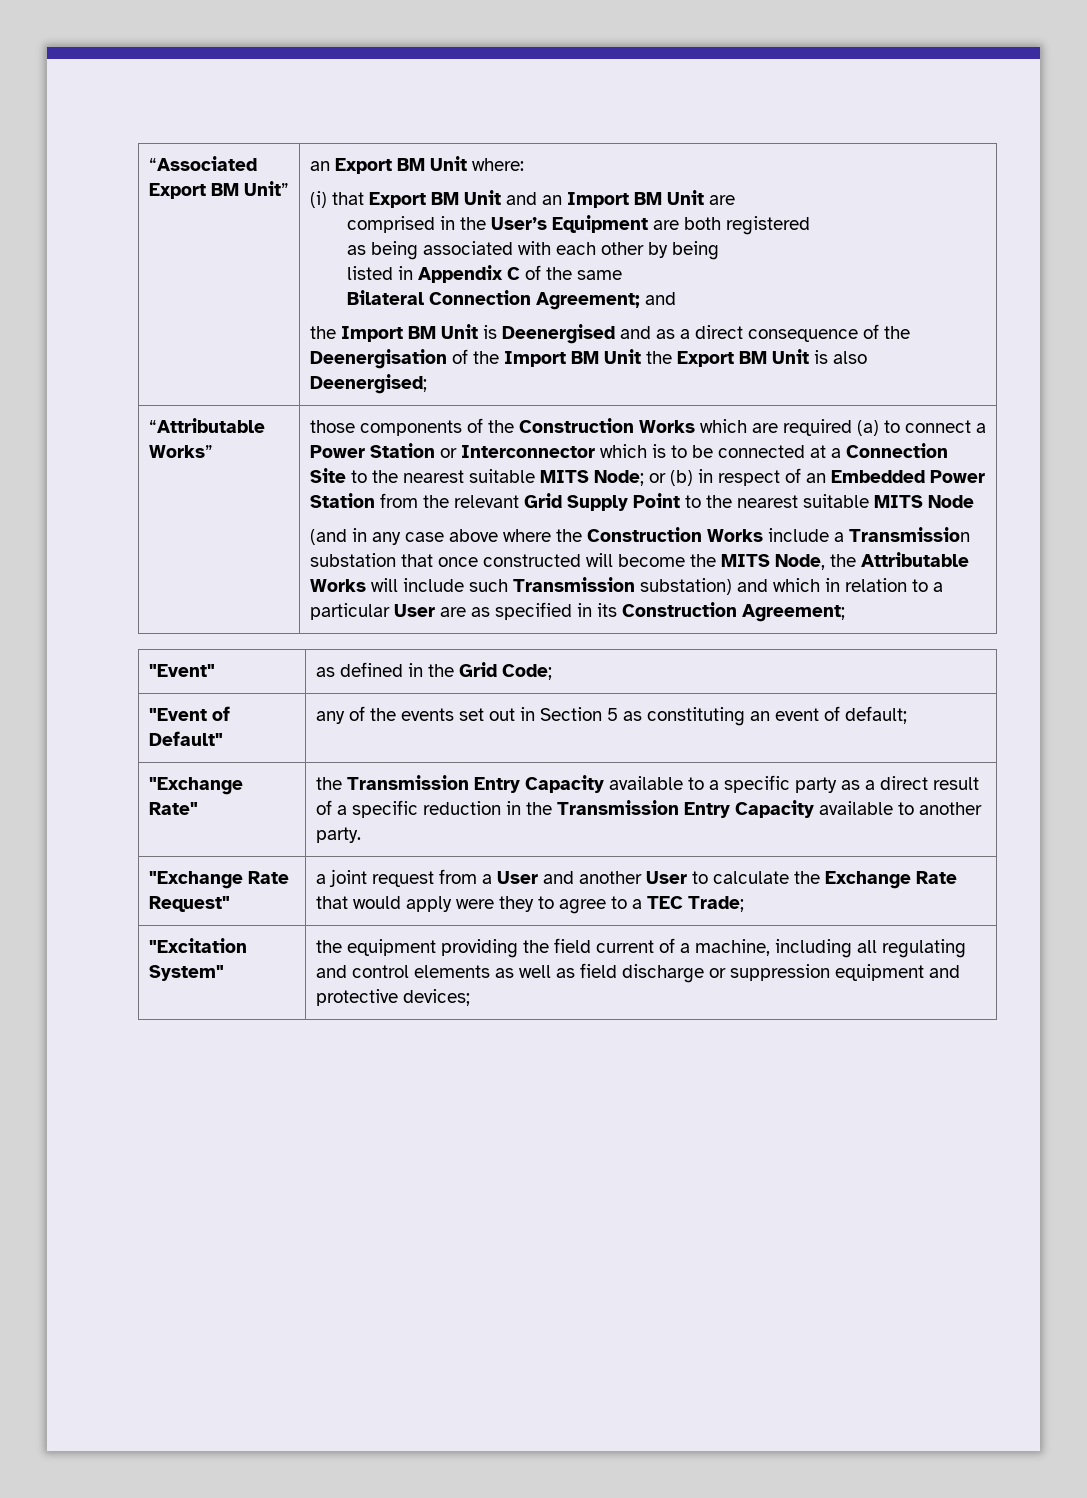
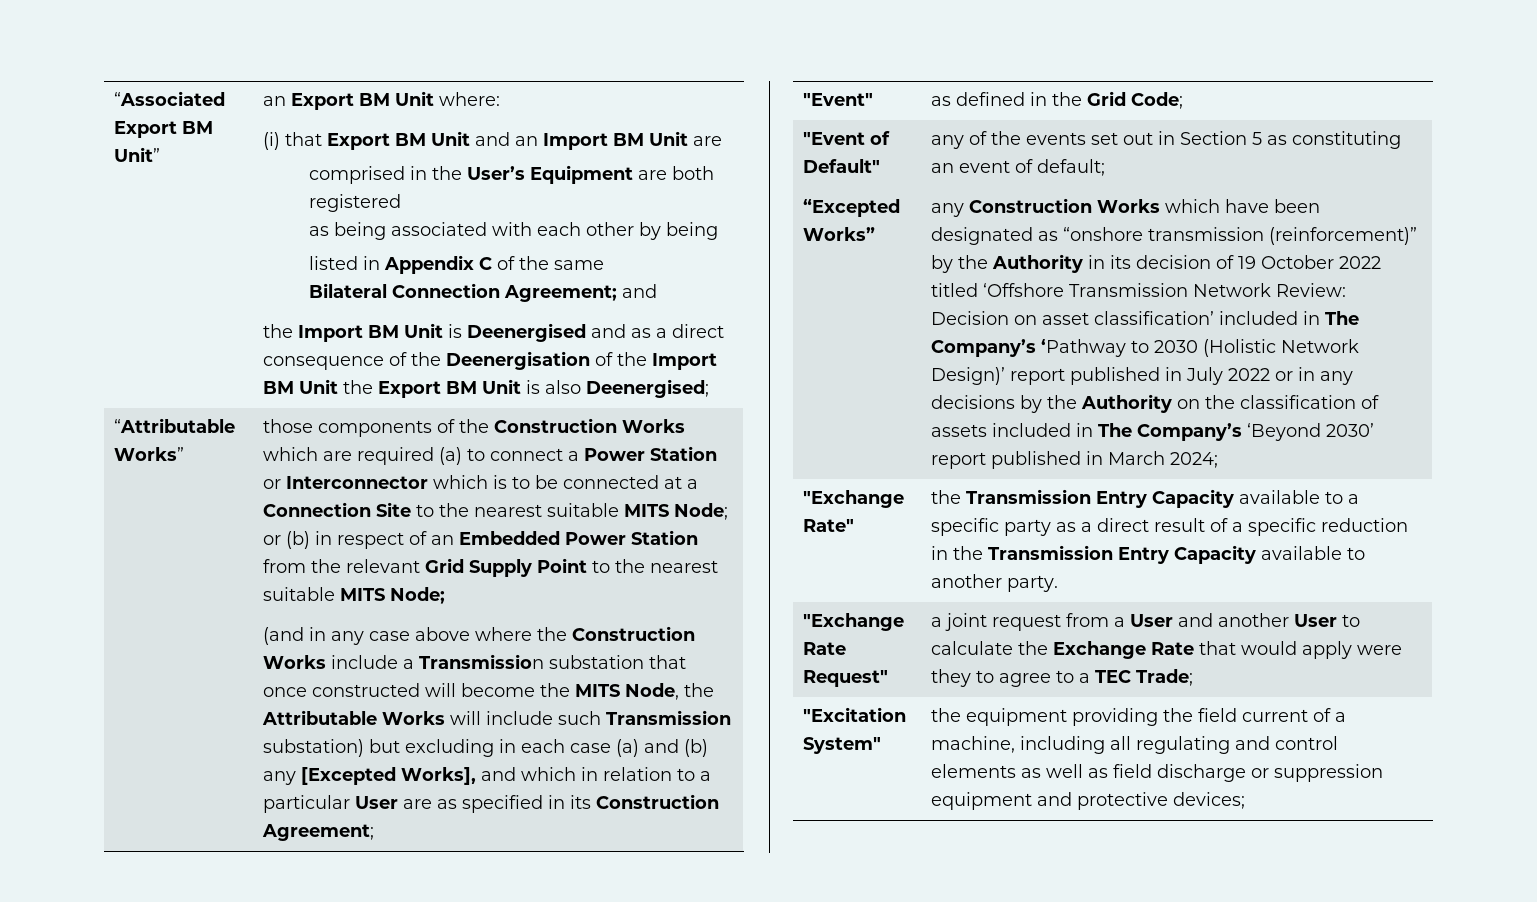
- those components of the Construction Works which are required (a) to connect a Power Station or Interconnector which is to be connected at a Connection Site to the nearest suitable MITS Node; or (b) in respect of an Embedded Power Station from the relevant Grid Supply Point to the nearest suitable MITS Node
+ those components of the Construction Works which are required (a) to connect a Power Station or Interconnector which is to be connected at a Connection Site to the nearest suitable MITS Node; or (b) in respect of an Embedded Power Station from the relevant Grid Supply Point to the nearest suitable MITS Node;
- (and in any case above where the Construction Works include a Transmission substation that once constructed will become the MITS Node, the Attributable Works will include such Transmission substation) and which in relation to a particular User are as specified in its Construction Agreement;
+ (and in any case above where the Construction Works include a Transmission substation that once constructed will become the MITS Node, the Attributable Works will include such Transmission substation) but excluding in each case (a) and (b) any [Excepted Works], and which in relation to a particular User are as specified in its Construction Agreement;
+ “Excepted Works”
+ any Construction Works which have been designated as “onshore transmission (reinforcement)” by the Authority in its decision of 19 October 2022 titled ‘Offshore Transmission Network Review: Decision on asset classification’ included in The Company’s ‘Pathway to 2030 (Holistic Network Design)’ report published in July 2022 or in any decisions by the Authority on the classification of assets included in The Company’s ‘Beyond 2030’ report published in March 2024;

